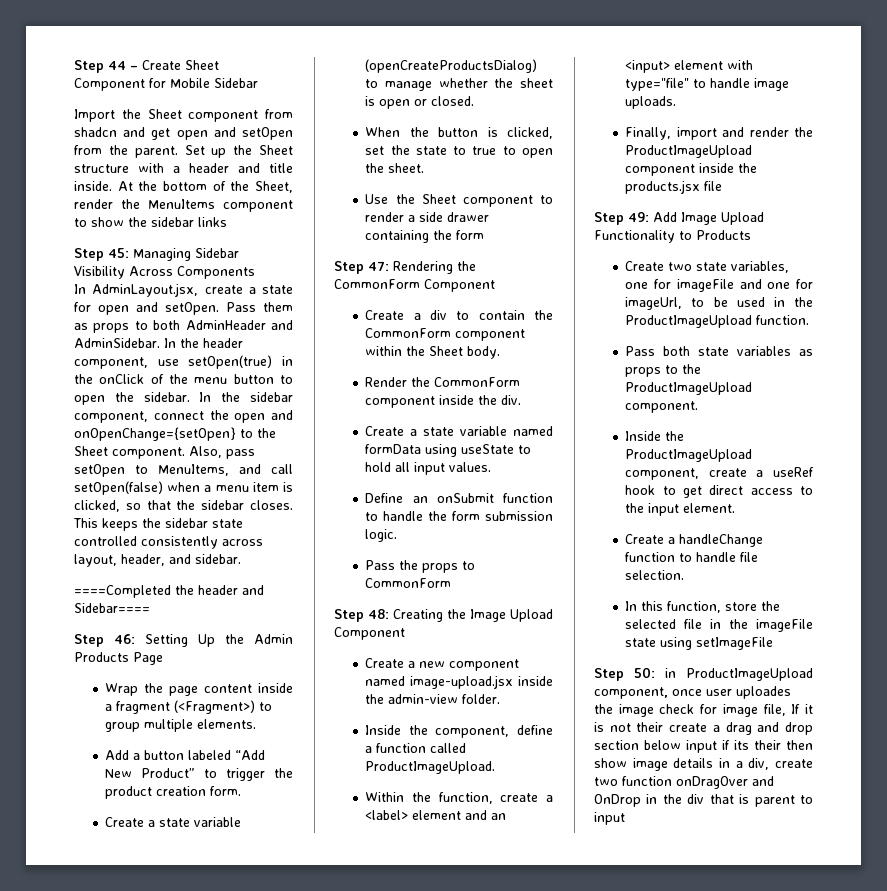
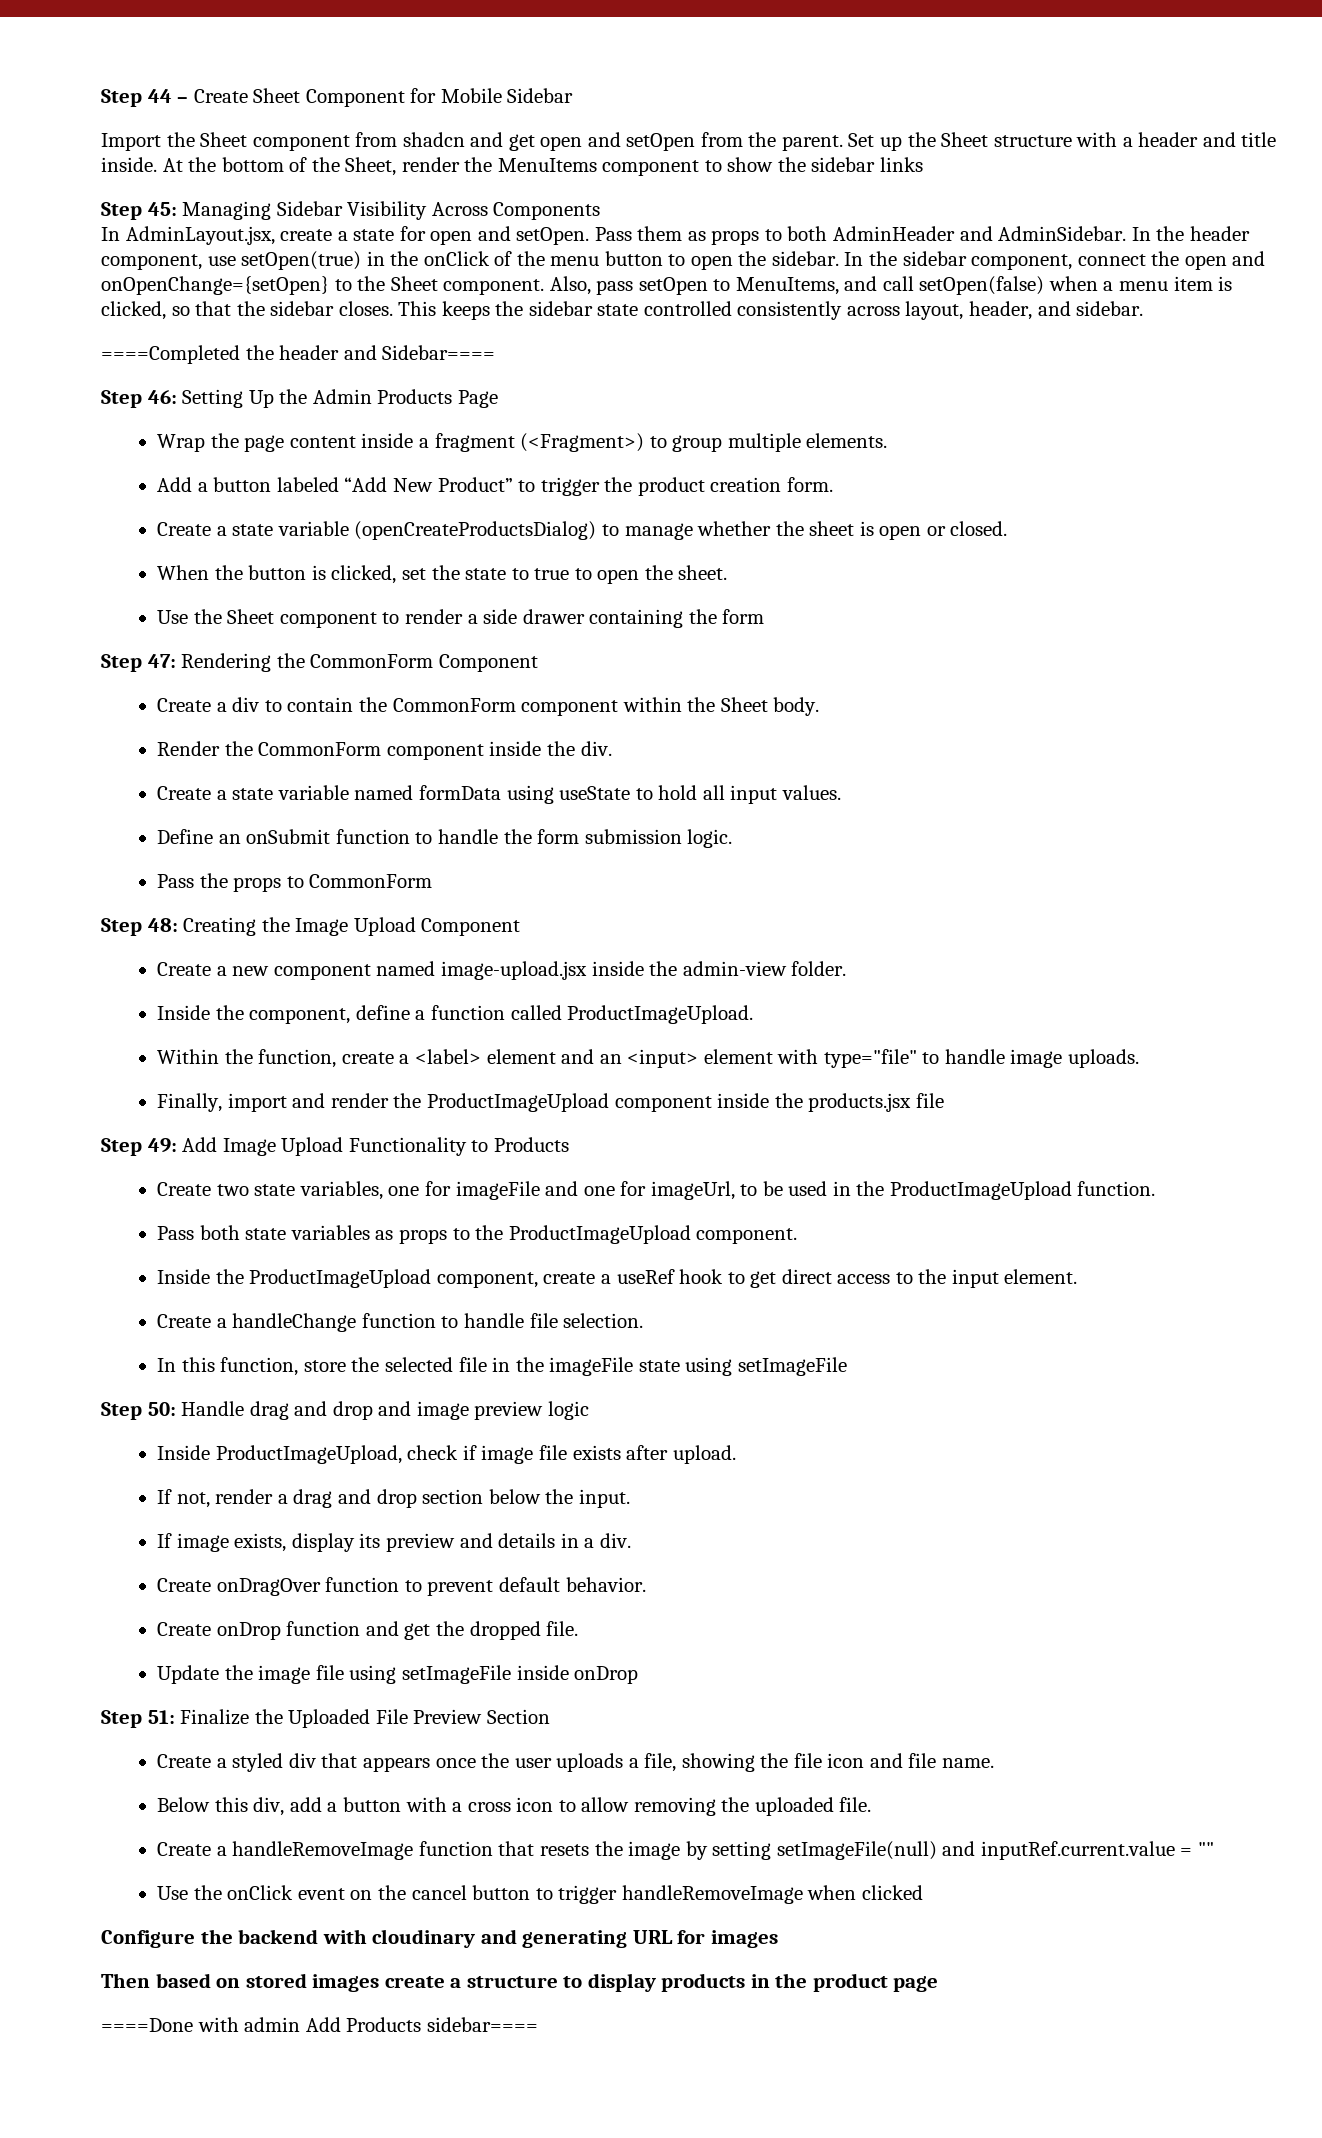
- Step 50: in ProductImageUpload component, once user uploades the image check for image file, If it is not their create a drag and drop section below input if its their then show image details in a div, create two function onDragOver and OnDrop in the div that is parent to input
+ Step 50: Handle drag and drop and image preview logic
+ Inside ProductImageUpload, check if image file exists after upload.
+ If not, render a drag and drop section below the input.
+ If image exists, display its preview and details in a div.
+ Create onDragOver function to prevent default behavior.
+ Create onDrop function and get the dropped file.
+ Update the image file using setImageFile inside onDrop
+ Step 51: Finalize the Uploaded File Preview Section
+ Create a styled div that appears once the user uploads a file, showing the file icon and file name.
+ Below this div, add a button with a cross icon to allow removing the uploaded file.
+ Create a handleRemoveImage function that resets the image by setting setImageFile(null) and inputRef.current.value = ""
+ Use the onClick event on the cancel button to trigger handleRemoveImage when clicked
+ Configure the backend with cloudinary and generating URL for images
+ Then based on stored images create a structure to display products in the product page
+ ====Done with admin Add Products sidebar====

